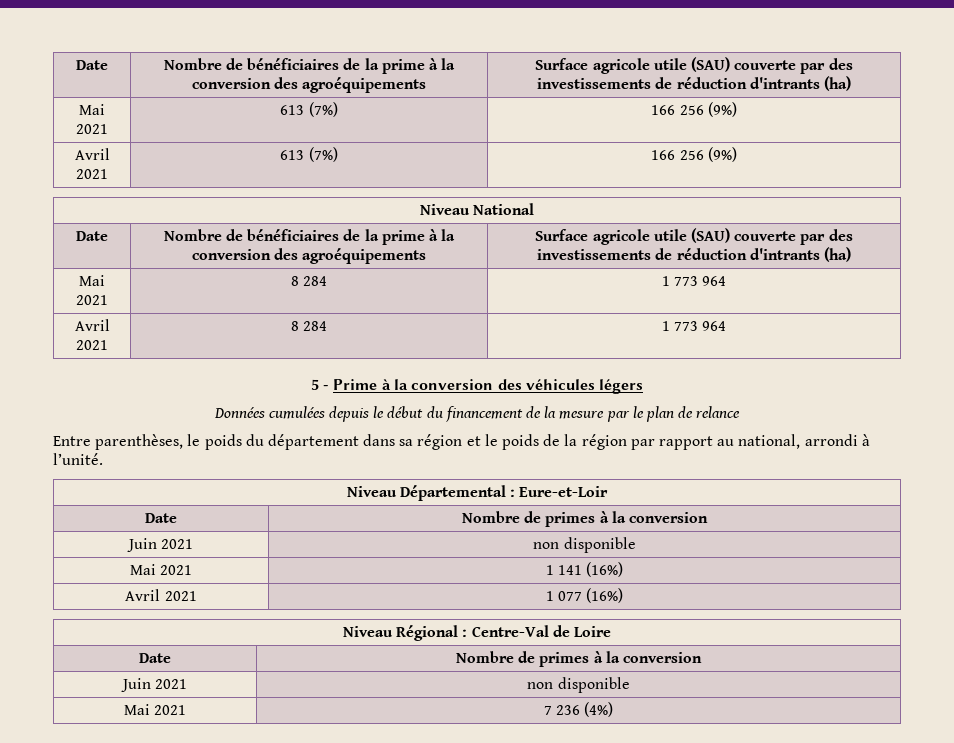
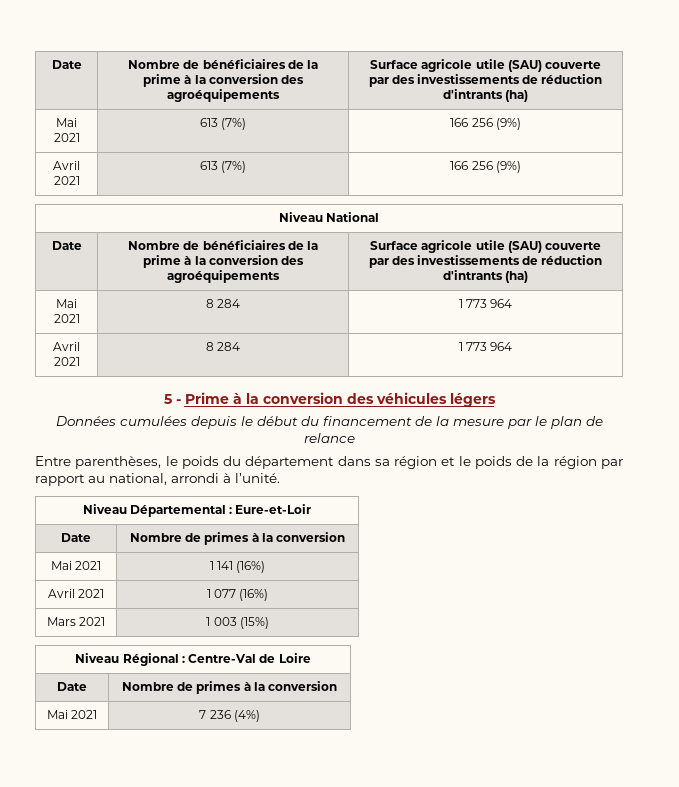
  Niveau Départemental : Eure-et-Loir
  Date | Nombre de primes à la conversion
- Juin 2021 | non disponible
+ Mars 2021 | 1 003 (15%)
  Niveau Régional : Centre-Val de Loire
  Date | Nombre de primes à la conversion
- Juin 2021 | non disponible

